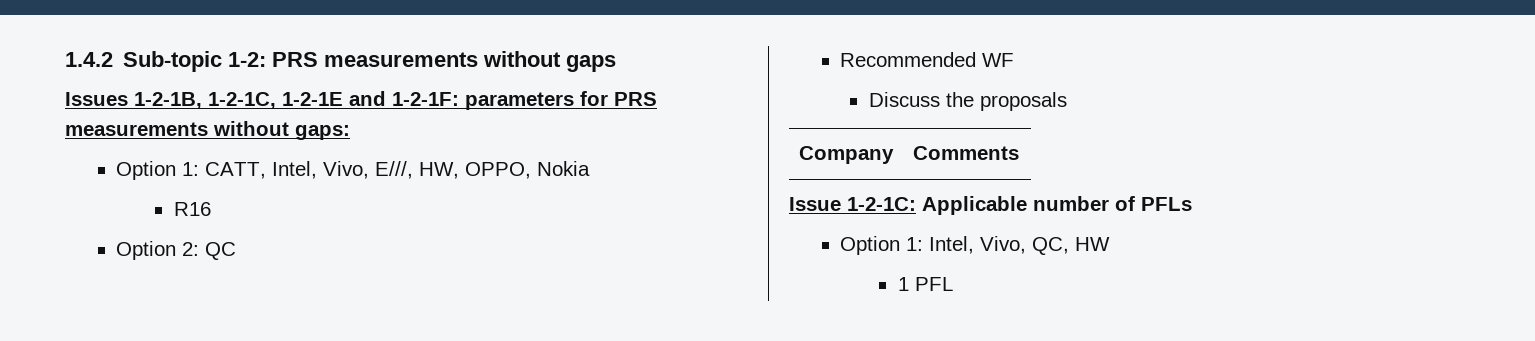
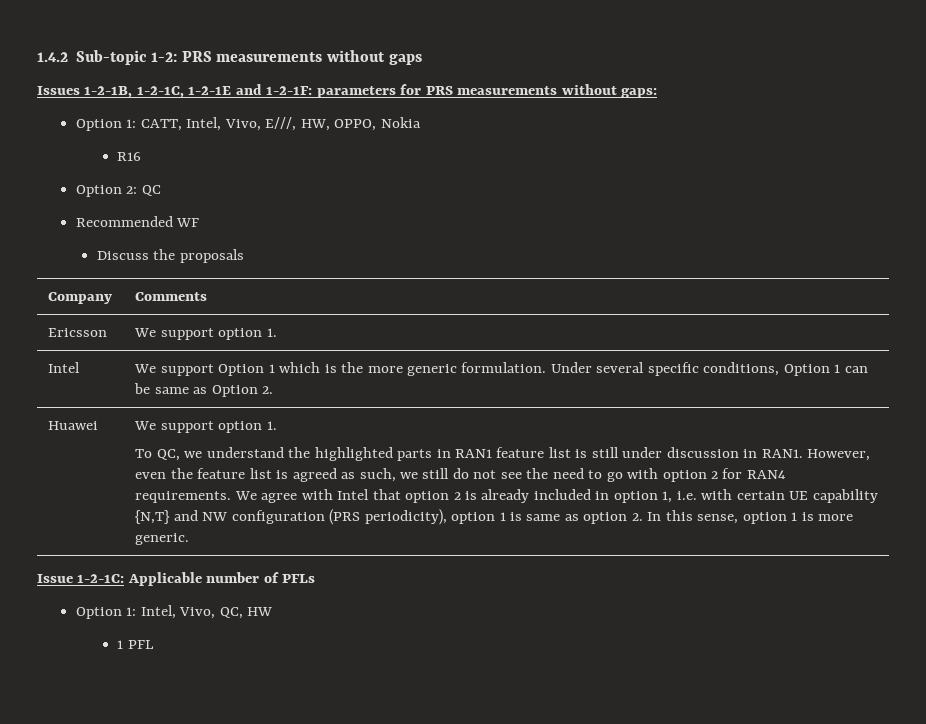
+ Ericsson | We support option 1.
+ Intel | We support Option 1 which is the more generic formulation. Under several specific conditions, Option 1 can be same as Option 2.
+ Huawei | We support option 1.
+ To QC, we understand the highlighted parts in RAN1 feature list is still under discussion in RAN1. However, even the feature list is agreed as such, we still do not see the need to go with option 2 for RAN4 requirements. We agree with Intel that option 2 is already included in option 1, i.e. with certain UE capability {N,T} and NW configuration (PRS periodicity), option 1 is same as option 2. In this sense, option 1 is more generic.

